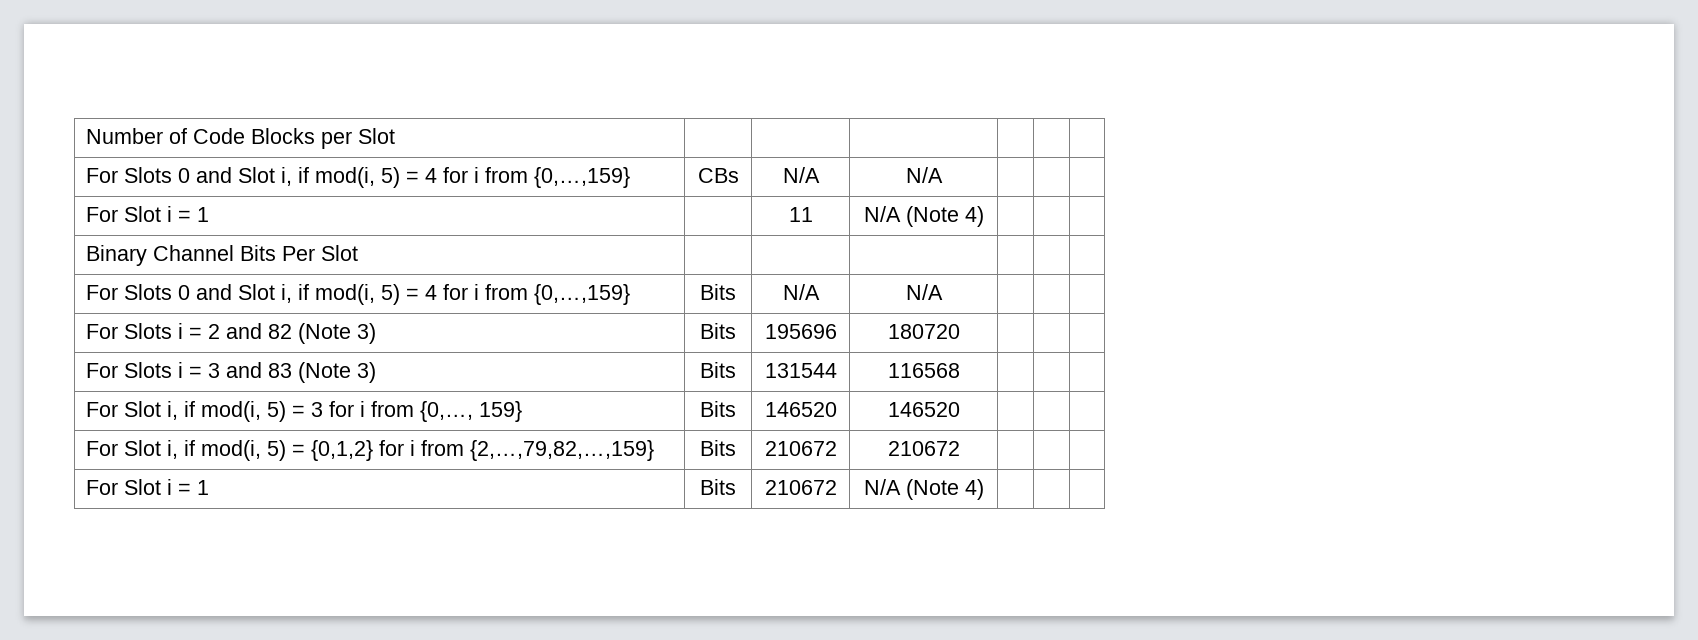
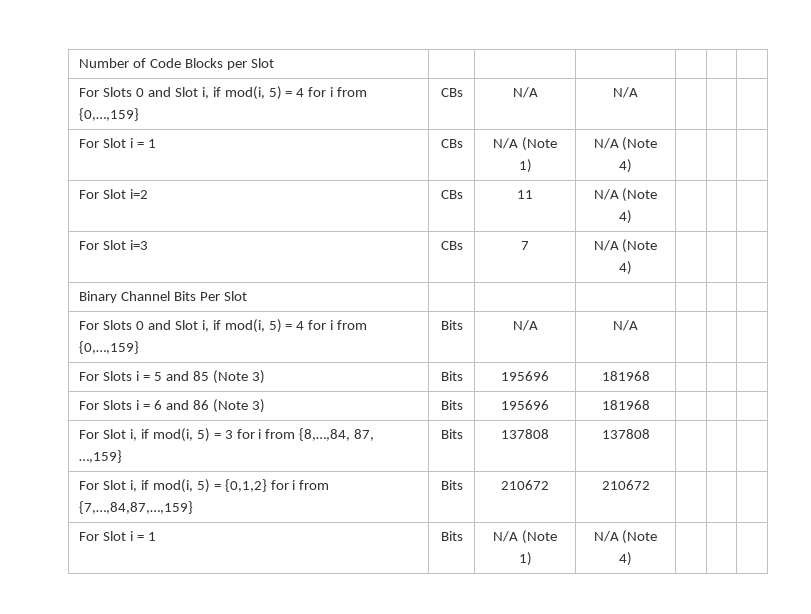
- For Slot i = 1 | | 11 | N/A (Note 4) | | |
+ For Slot i = 1 | CBs | N/A (Note 1) | N/A (Note 4) | | |
+ For Slot i=2 | CBs | 11 | N/A (Note 4) | | |
+ For Slot i=3 | CBs | 7 | N/A (Note 4) | | |
- For Slots i = 2 and 82 (Note 3) | Bits | 195696 | 180720 | | |
- For Slots i = 3 and 83 (Note 3) | Bits | 131544 | 116568 | | |
+ For Slots i = 5 and 85 (Note 3) | Bits | 195696 | 181968 | | |
+ For Slots i = 6 and 86 (Note 3) | Bits | 195696 | 181968 | | |
- For Slot i, if mod(i, 5) = 3 for i from {0,…, 159} | Bits | 146520 | 146520 | | |
+ For Slot i, if mod(i, 5) = 3 for i from {8,…,84, 87, …,159} | Bits | 137808 | 137808 | | |
- For Slot i, if mod(i, 5) = {0,1,2} for i from {2,…,79,82,…,159} | Bits | 210672 | 210672 | | |
+ For Slot i, if mod(i, 5) = {0,1,2} for i from {7,…,84,87,…,159} | Bits | 210672 | 210672 | | |
- For Slot i = 1 | Bits | 210672 | N/A (Note 4) | | |
+ For Slot i = 1 | Bits | N/A (Note 1) | N/A (Note 4) | | |

